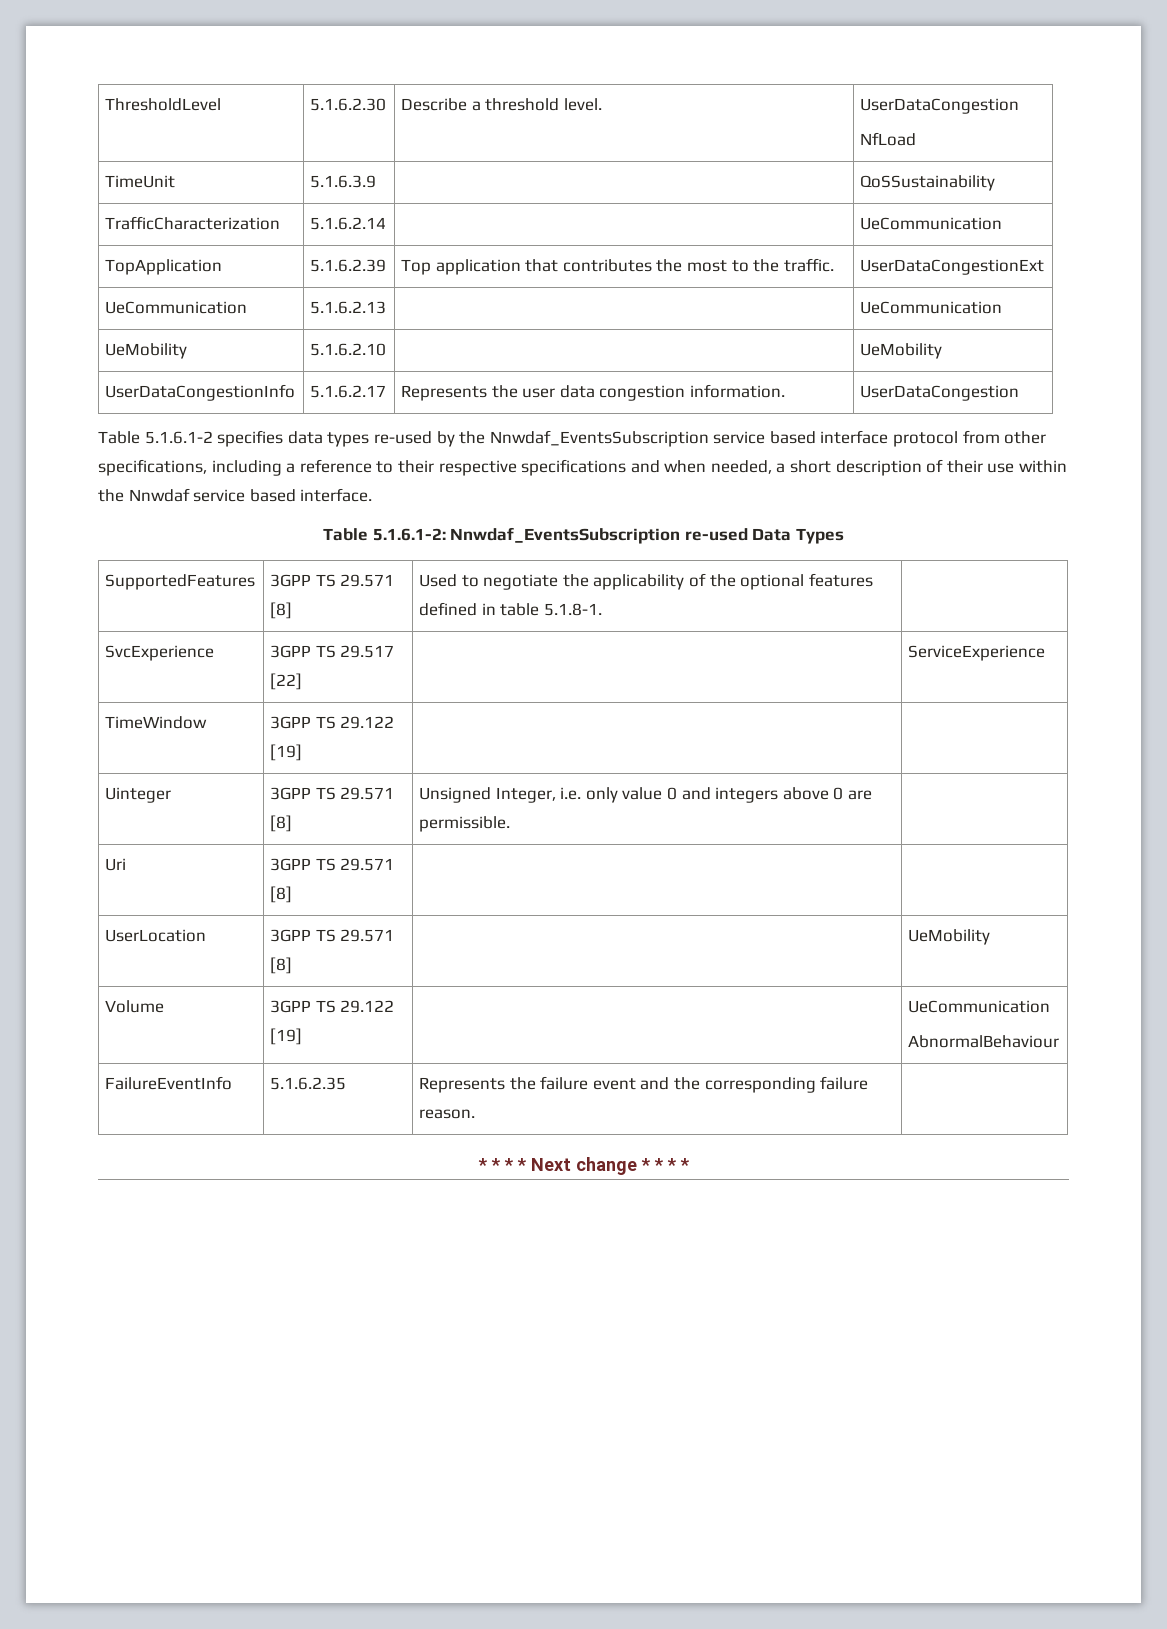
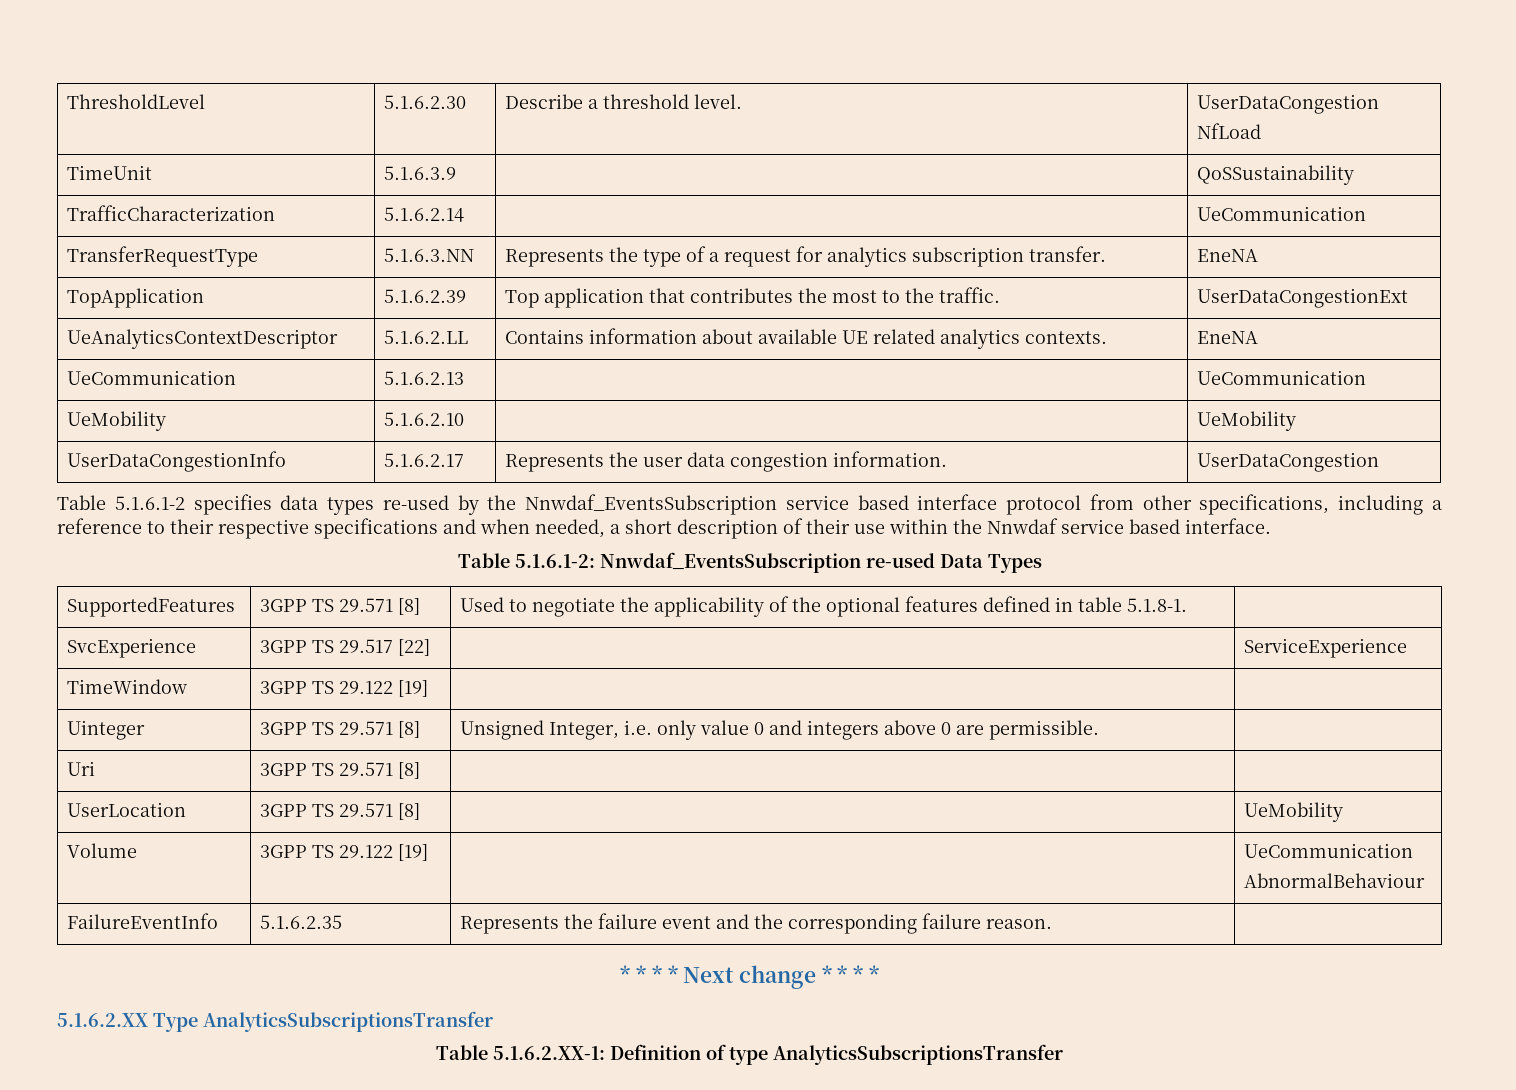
+ TransferRequestType | 5.1.6.3.NN | Represents the type of a request for analytics subscription transfer. | EneNA
+ UeAnalyticsContextDescriptor | 5.1.6.2.LL | Contains information about available UE related analytics contexts. | EneNA
+ 5.1.6.2.XX Type AnalyticsSubscriptionsTransfer
+ Table 5.1.6.2.XX-1: Definition of type AnalyticsSubscriptionsTransfer

